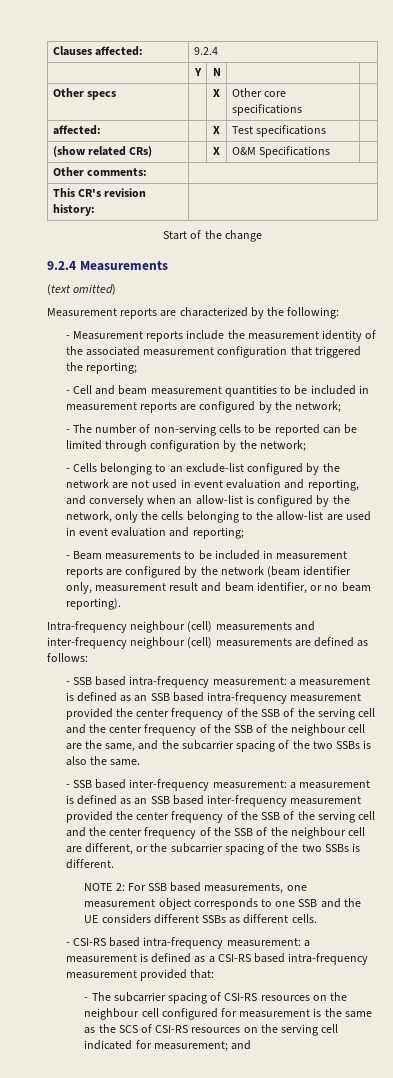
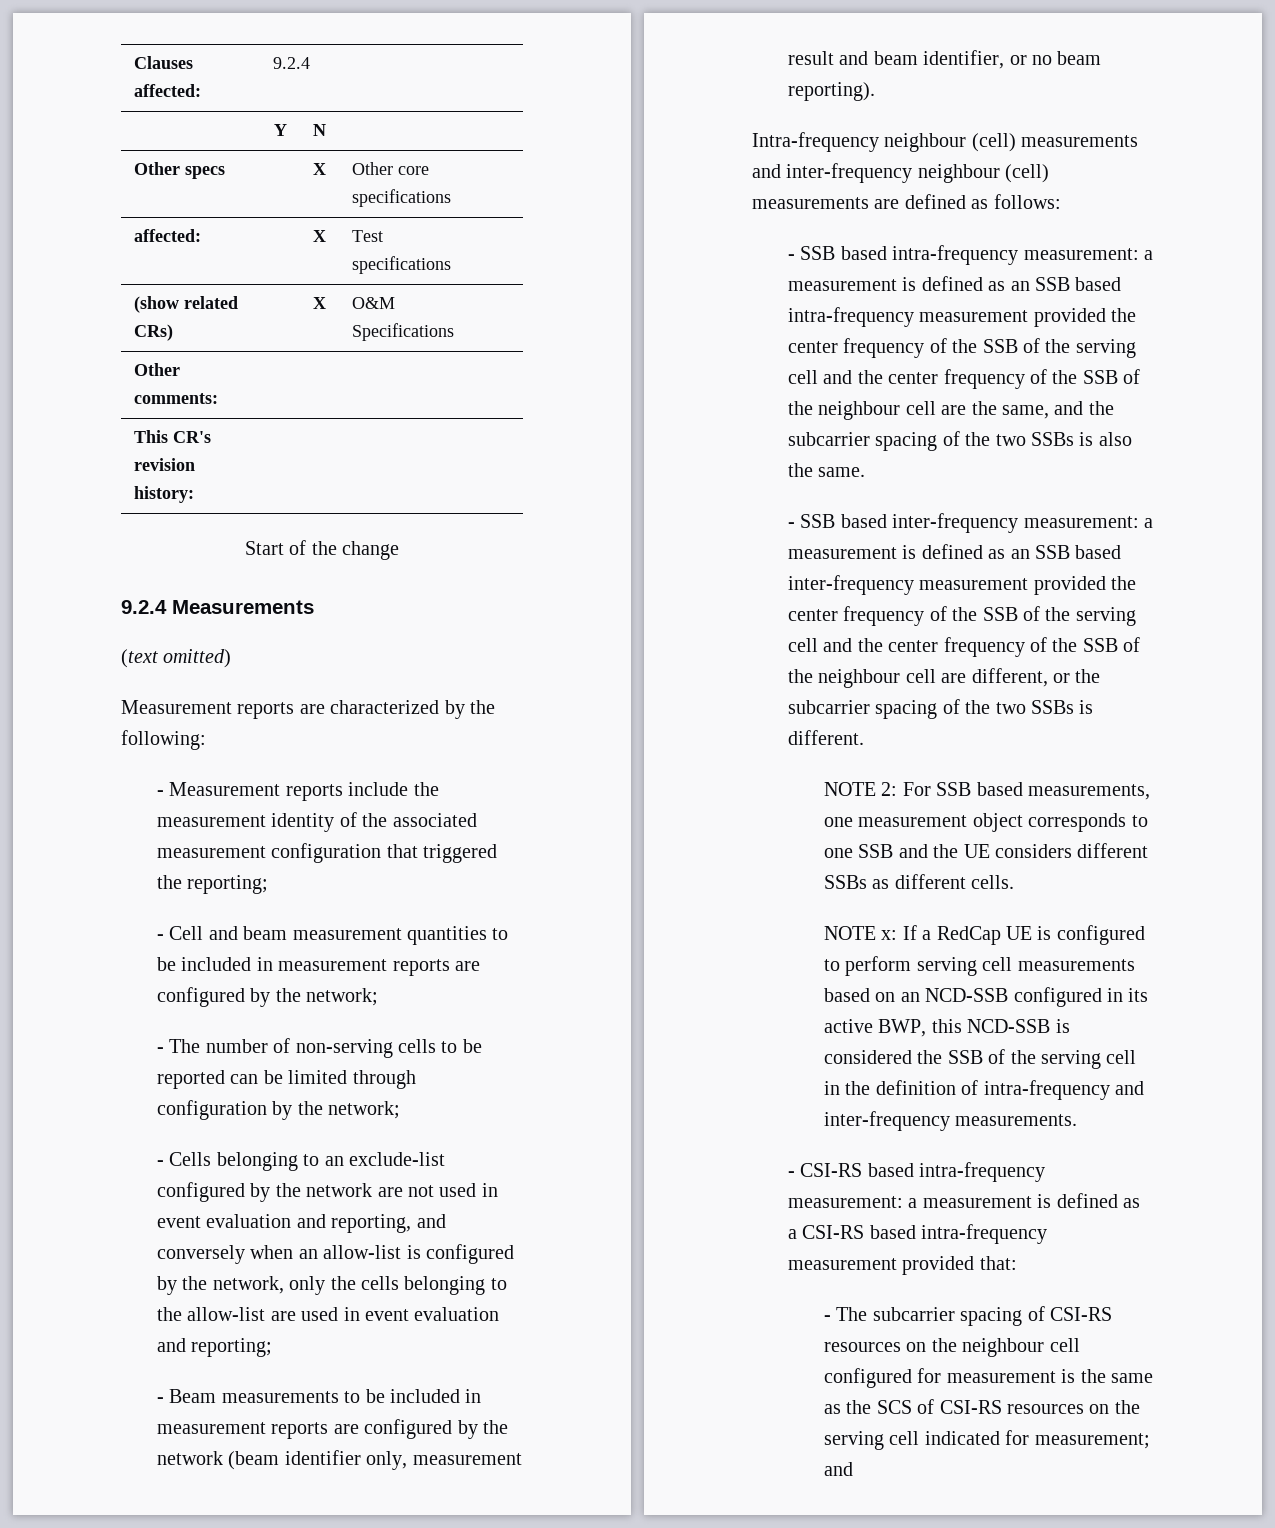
+ NOTE x: If a RedCap UE is configured to perform serving cell measurements based on an NCD-SSB configured in its active BWP, this NCD-SSB is considered the SSB of the serving cell in the definition of intra-frequency and inter-frequency measurements.

